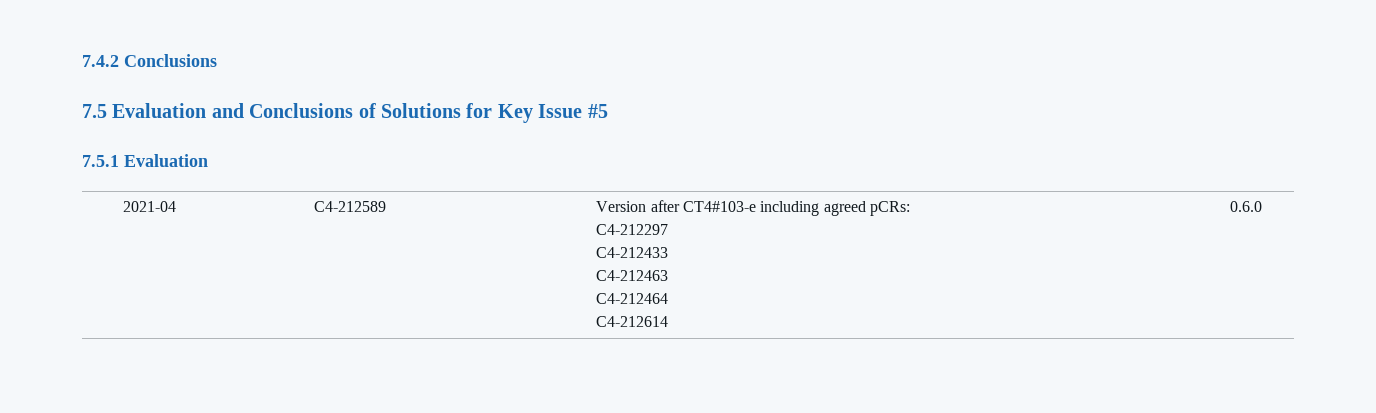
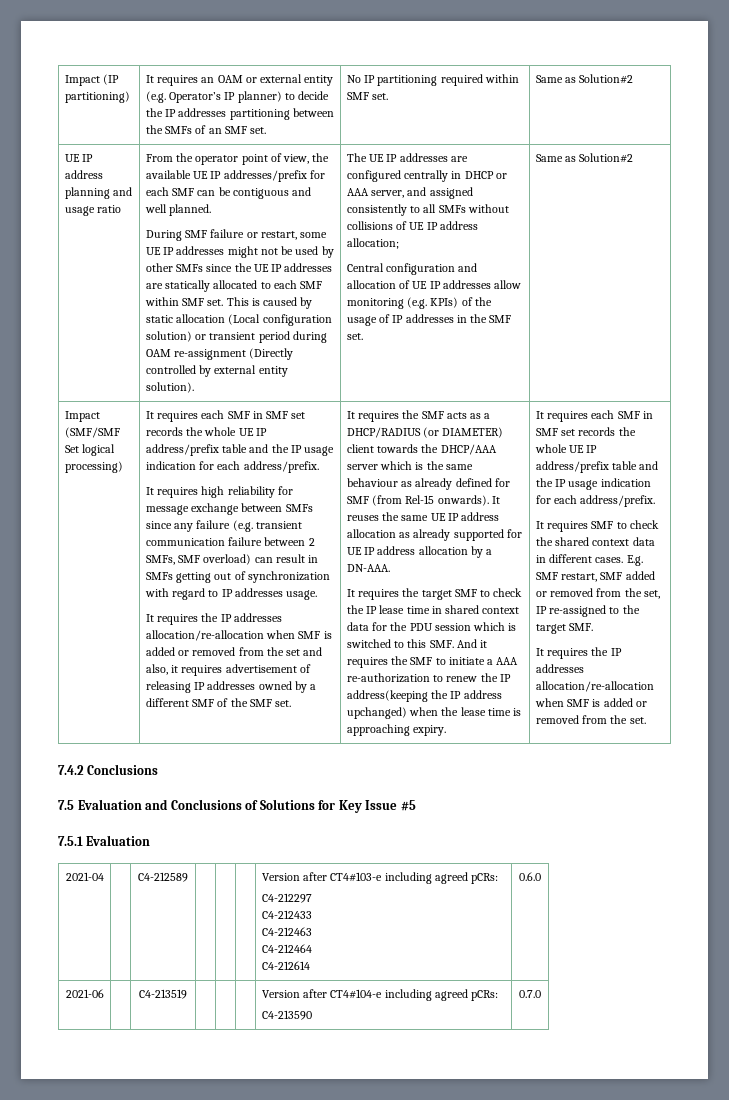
+ Impact (IP partitioning) | It requires an OAM or external entity (e.g. Operator’s IP planner) to decide the IP addresses partitioning between the SMFs of an SMF set. | No IP partitioning required within SMF set. | Same as Solution#2
+ UE IP address planning and usage ratio | From the operator point of view, the available UE IP addresses/prefix for each SMF can be contiguous and well planned.
+ During SMF failure or restart, some UE IP addresses might not be used by other SMFs since the UE IP addresses are statically allocated to each SMF within SMF set. This is caused by static allocation (Local configuration solution) or transient period during OAM re-assignment (Directly controlled by external entity solution). | The UE IP addresses are configured centrally in DHCP or AAA server, and assigned consistently to all SMFs without collisions of UE IP address allocation;
+ Central configuration and allocation of UE IP addresses allow monitoring (e.g. KPIs) of the usage of IP addresses in the SMF set. | Same as Solution#2
+ Impact (SMF/SMF Set logical processing) | It requires each SMF in SMF set records the whole UE IP address/prefix table and the IP usage indication for each address/prefix.
+ It requires high reliability for message exchange between SMFs since any failure (e.g. transient communication failure between 2 SMFs, SMF overload) can result in SMFs getting out of synchronization with regard to IP addresses usage.
+ It requires the IP addresses allocation/re-allocation when SMF is added or removed from the set and also, it requires advertisement of releasing IP addresses owned by a different SMF of the SMF set. | It requires the SMF acts as a DHCP/RADIUS (or DIAMETER) client towards the DHCP/AAA server which is the same behaviour as already defined for SMF (from Rel-15 onwards). It reuses the same UE IP address allocation as already supported for UE IP address allocation by a DN-AAA.
+ It requires the target SMF to check the IP lease time in shared context data for the PDU session which is switched to this SMF. And it requires the SMF to initiate a AAA re-authorization to renew the IP address(keeping the IP address upchanged) when the lease time is approaching expiry. | It requires each SMF in SMF set records the whole UE IP address/prefix table and the IP usage indication for each address/prefix.
+ It requires SMF to check the shared context data in different cases. E.g. SMF restart, SMF added or removed from the set, IP re-assigned to the target SMF.
+ It requires the IP addresses allocation/re-allocation when SMF is added or removed from the set.
+ 2021-06 | | C4-213519 | | | | Version after CT4#104-e including agreed pCRs:
+ C4-213590 | 0.7.0

